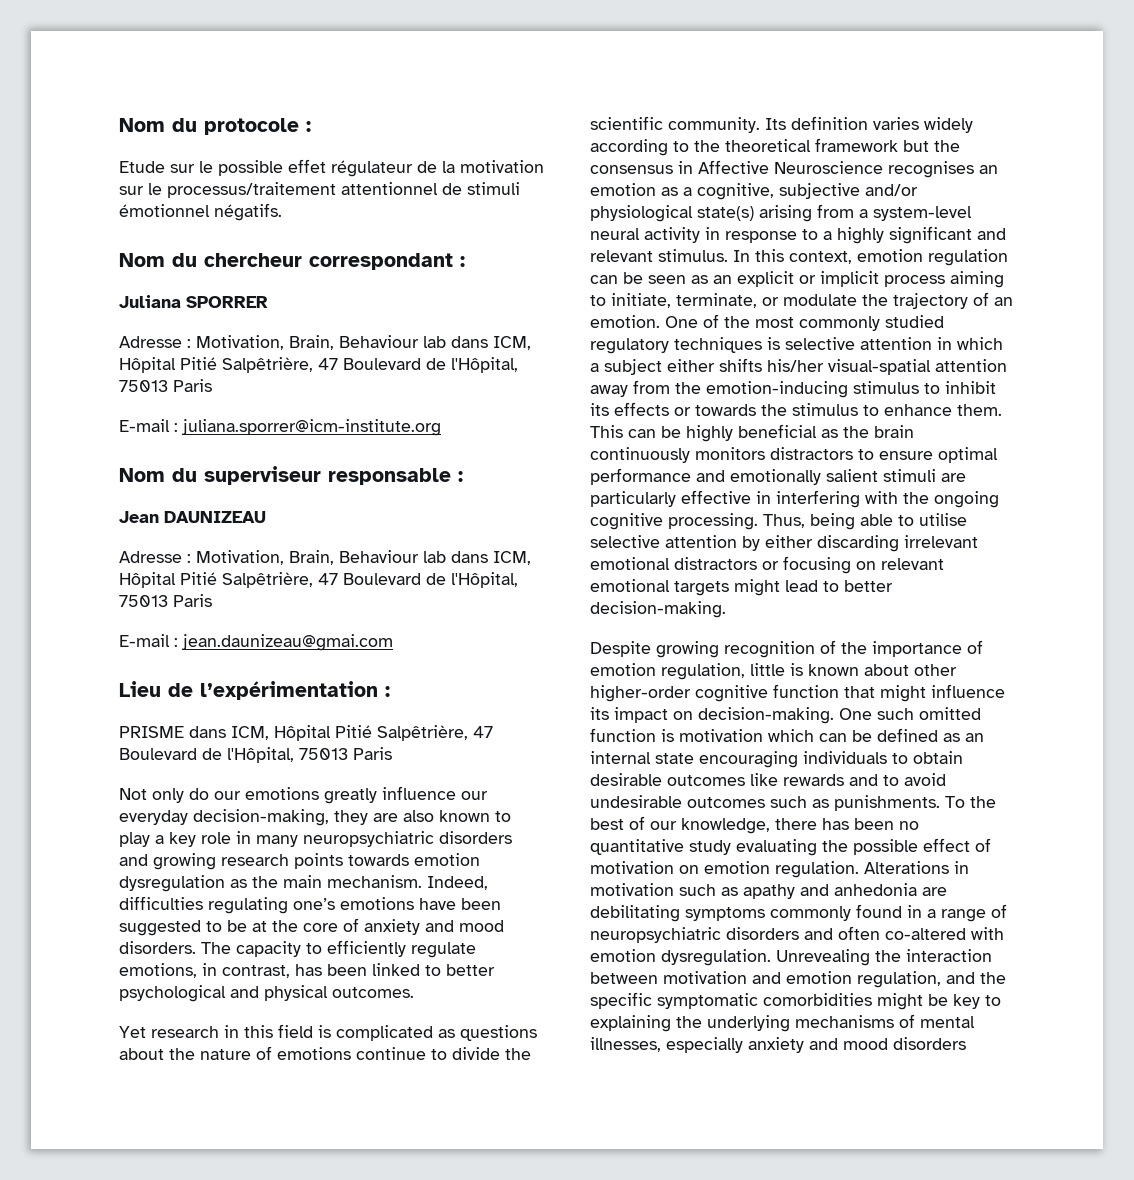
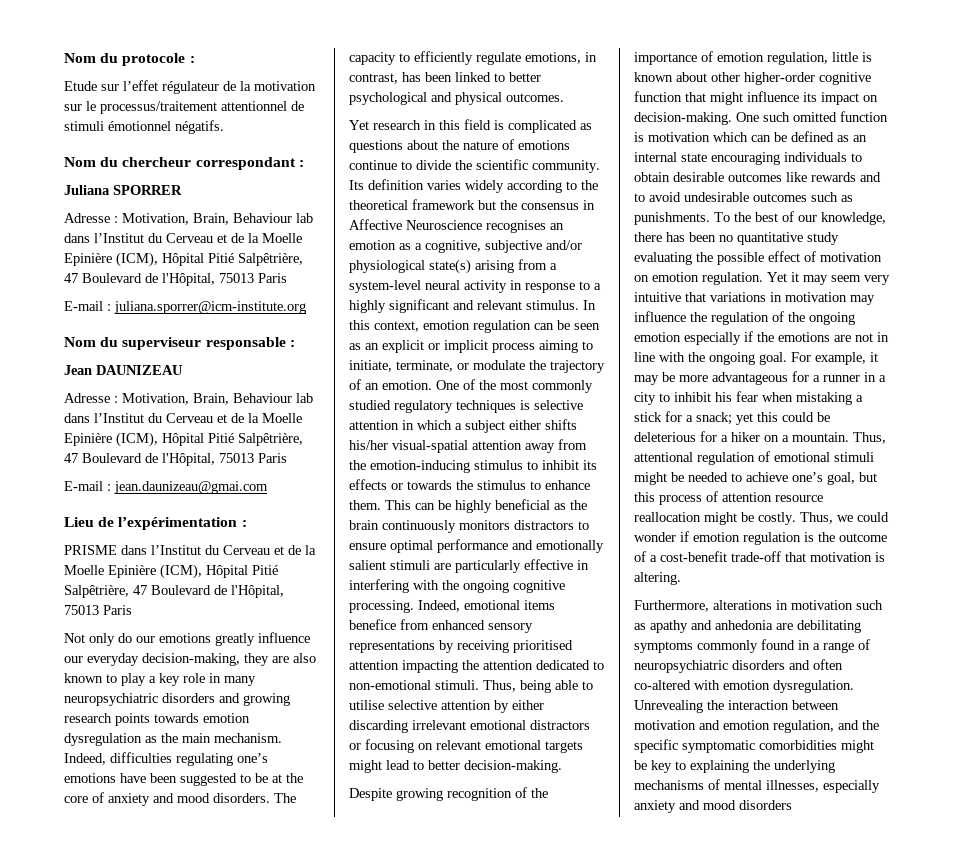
- Etude sur le possible effet régulateur de la motivation sur le processus/traitement attentionnel de stimuli émotionnel négatifs.
+ Etude sur l’effet régulateur de la motivation sur le processus/traitement attentionnel de stimuli émotionnel négatifs.
  Juliana SPORRER
- Adresse : Motivation, Brain, Behaviour lab dans ICM, Hôpital Pitié Salpêtrière, 47 Boulevard de l'Hôpital, 75013 Paris
+ Adresse : Motivation, Brain, Behaviour lab dans l’Institut du Cerveau et de la Moelle Epinière (ICM), Hôpital Pitié Salpêtrière, 47 Boulevard de l'Hôpital, 75013 Paris
  Jean DAUNIZEAU
- Adresse : Motivation, Brain, Behaviour lab dans ICM, Hôpital Pitié Salpêtrière, 47 Boulevard de l'Hôpital, 75013 Paris
+ Adresse : Motivation, Brain, Behaviour lab dans l’Institut du Cerveau et de la Moelle Epinière (ICM), Hôpital Pitié Salpêtrière, 47 Boulevard de l'Hôpital, 75013 Paris
- PRISME dans ICM, Hôpital Pitié Salpêtrière, 47 Boulevard de l'Hôpital, 75013 Paris
+ PRISME dans l’Institut du Cerveau et de la Moelle Epinière (ICM), Hôpital Pitié Salpêtrière, 47 Boulevard de l'Hôpital, 75013 Paris
+ Indeed, emotional items benefice from enhanced sensory representations by receiving prioritised attention impacting the attention dedicated to non-emotional stimuli.
- Alterations in motivation such as apathy and anhedonia are debilitating symptoms commonly found in a range of neuropsychiatric disorders and often co-altered with emotion dysregulation.
+ Yet it may seem very intuitive that variations in motivation may influence the regulation of the ongoing emotion especially if the emotions are not in line with the ongoing goal. For example, it may be more advantageous for a runner in a city to inhibit his fear when mistaking a stick for a snack; yet this could be deleterious for a hiker on a mountain. Thus, attentional regulation of emotional stimuli might be needed to achieve one’s goal, but this process of attention resource reallocation might be costly. Thus, we could wonder if emotion regulation is the outcome of a cost-benefit trade-off that motivation is altering.
+ Furthermore, alterations in motivation such as apathy and anhedonia are debilitating symptoms commonly found in a range of neuropsychiatric disorders and often co-altered with emotion dysregulation.

